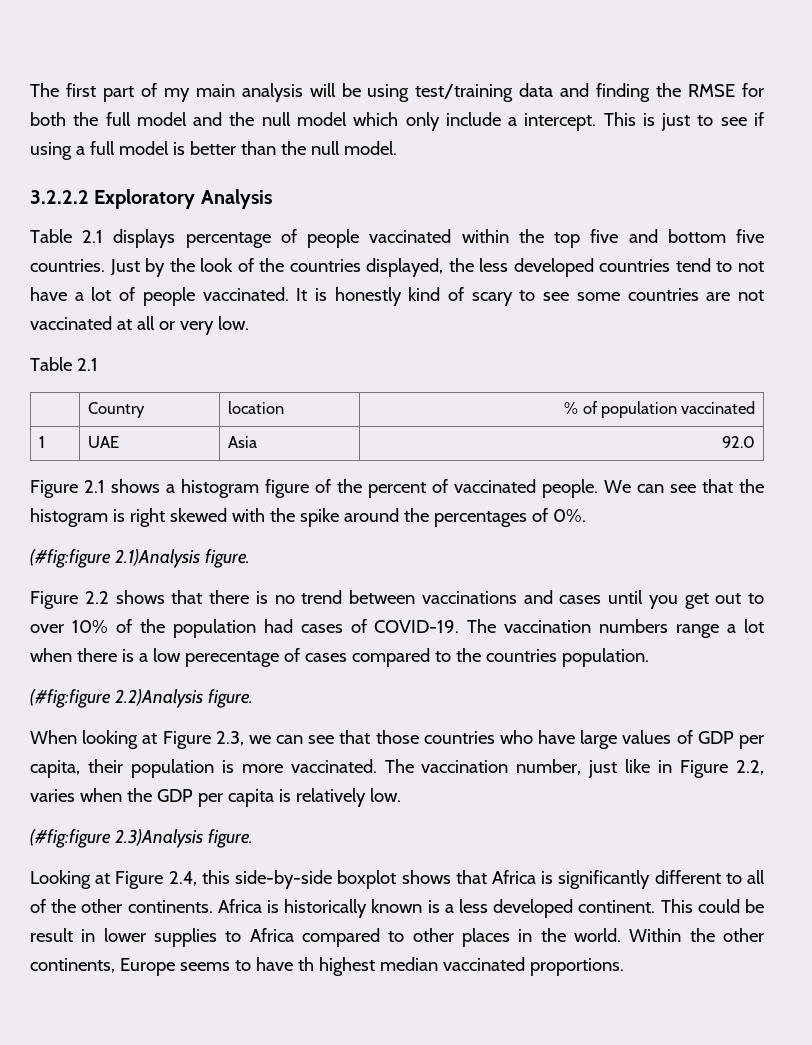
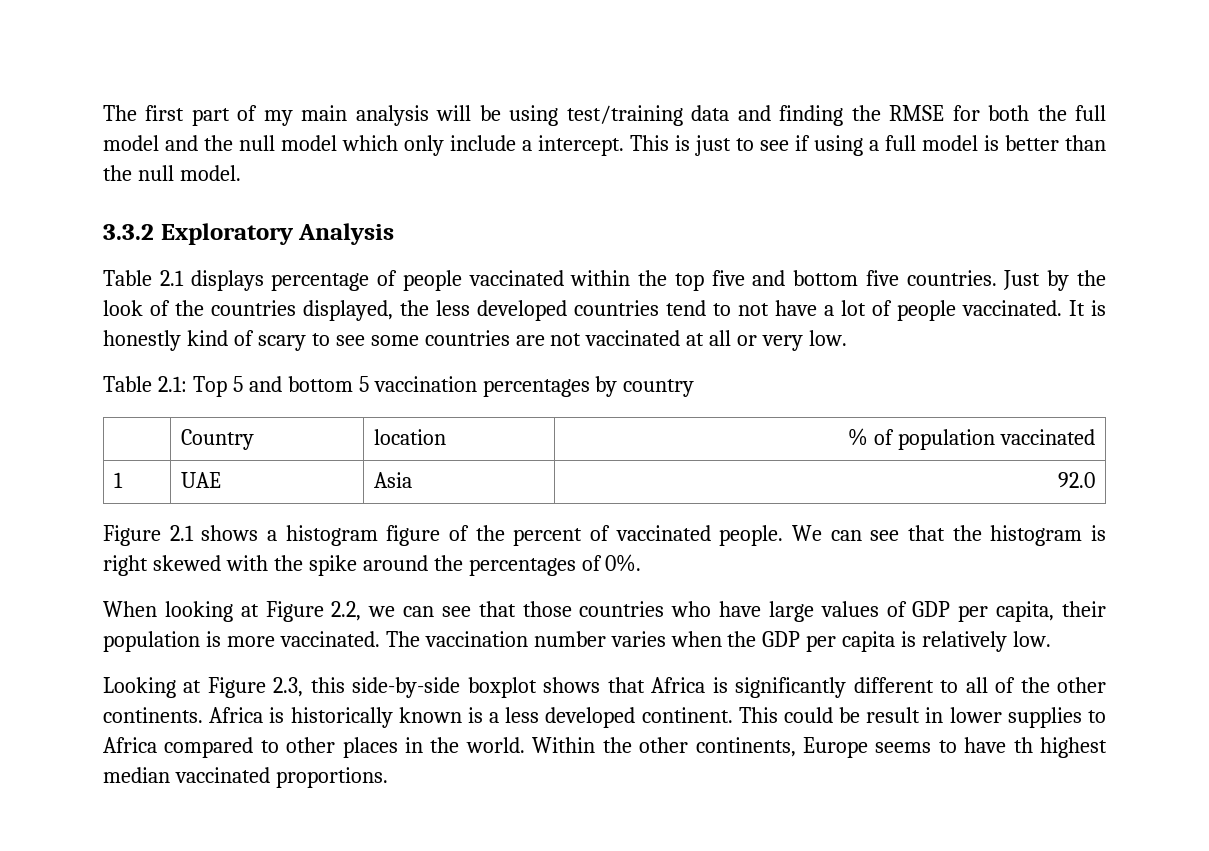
- 3.2.2.2 Exploratory Analysis
+ 3.3.2 Exploratory Analysis
  It is honestly kind of scary to see some countries are not vaccinated at all or very low.
- Table 2.1
+ Table 2.1: Top 5 and bottom 5 vaccination percentages by country
- (#fig:figure 2.1)Analysis figure.
- Figure 2.2 shows that there is no trend between vaccinations and cases until you get out to over 10% of the population had cases of COVID-19. The vaccination numbers range a lot when there is a low perecentage of cases compared to the countries population.
- (#fig:figure 2.2)Analysis figure.
- When looking at Figure 2.3, we can see that those countries who have large values of GDP per capita, their population is more vaccinated.
+ When looking at Figure 2.2, we can see that those countries who have large values of GDP per capita, their population is more vaccinated.
- The vaccination number, just like in Figure 2.2, varies when the GDP per capita is relatively low.
+ The vaccination number varies when the GDP per capita is relatively low.
- (#fig:figure 2.3)Analysis figure.
- Looking at Figure 2.4, this side-by-side boxplot shows that Africa is significantly different to all of the other continents.
+ Looking at Figure 2.3, this side-by-side boxplot shows that Africa is significantly different to all of the other continents.

